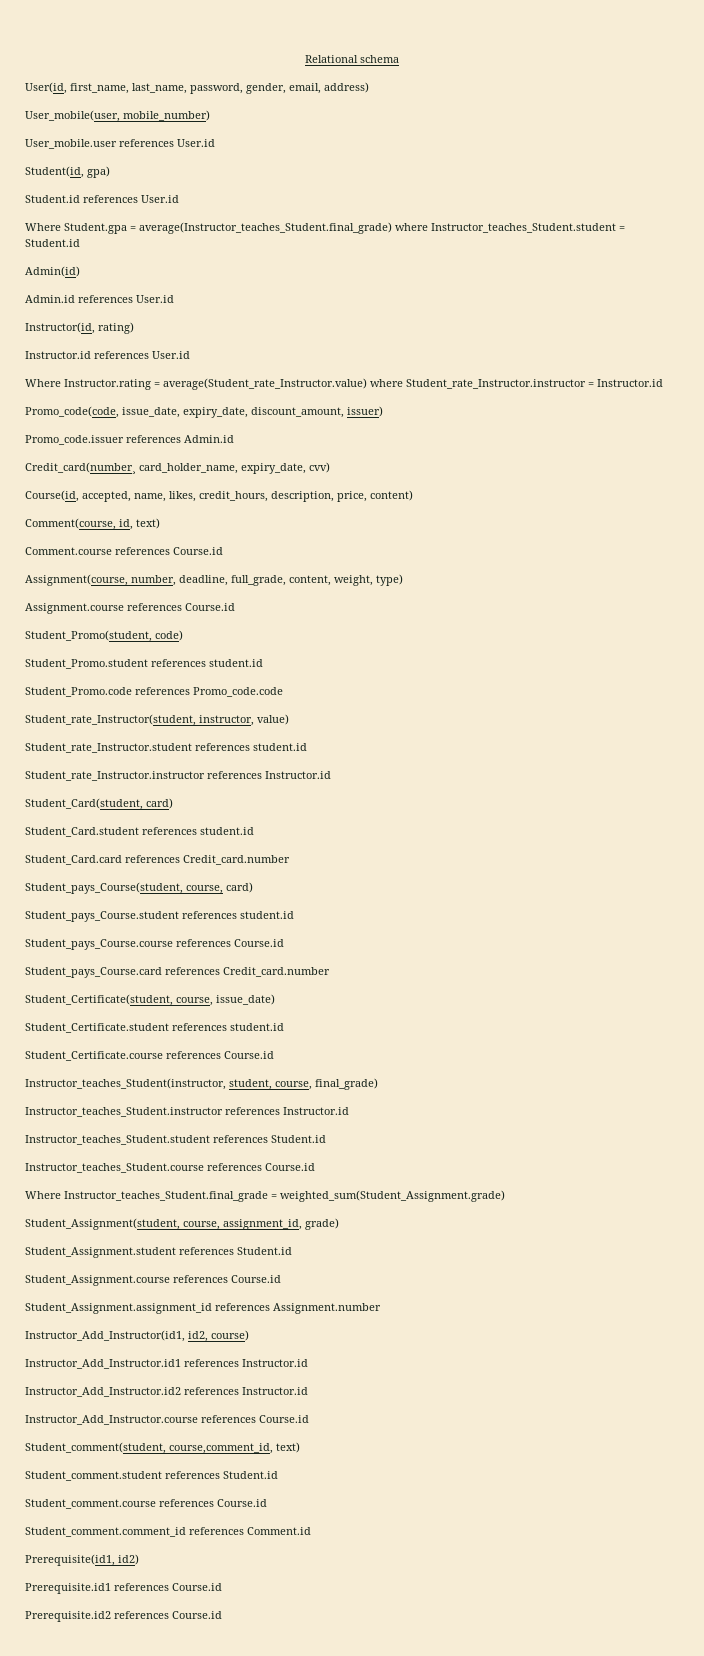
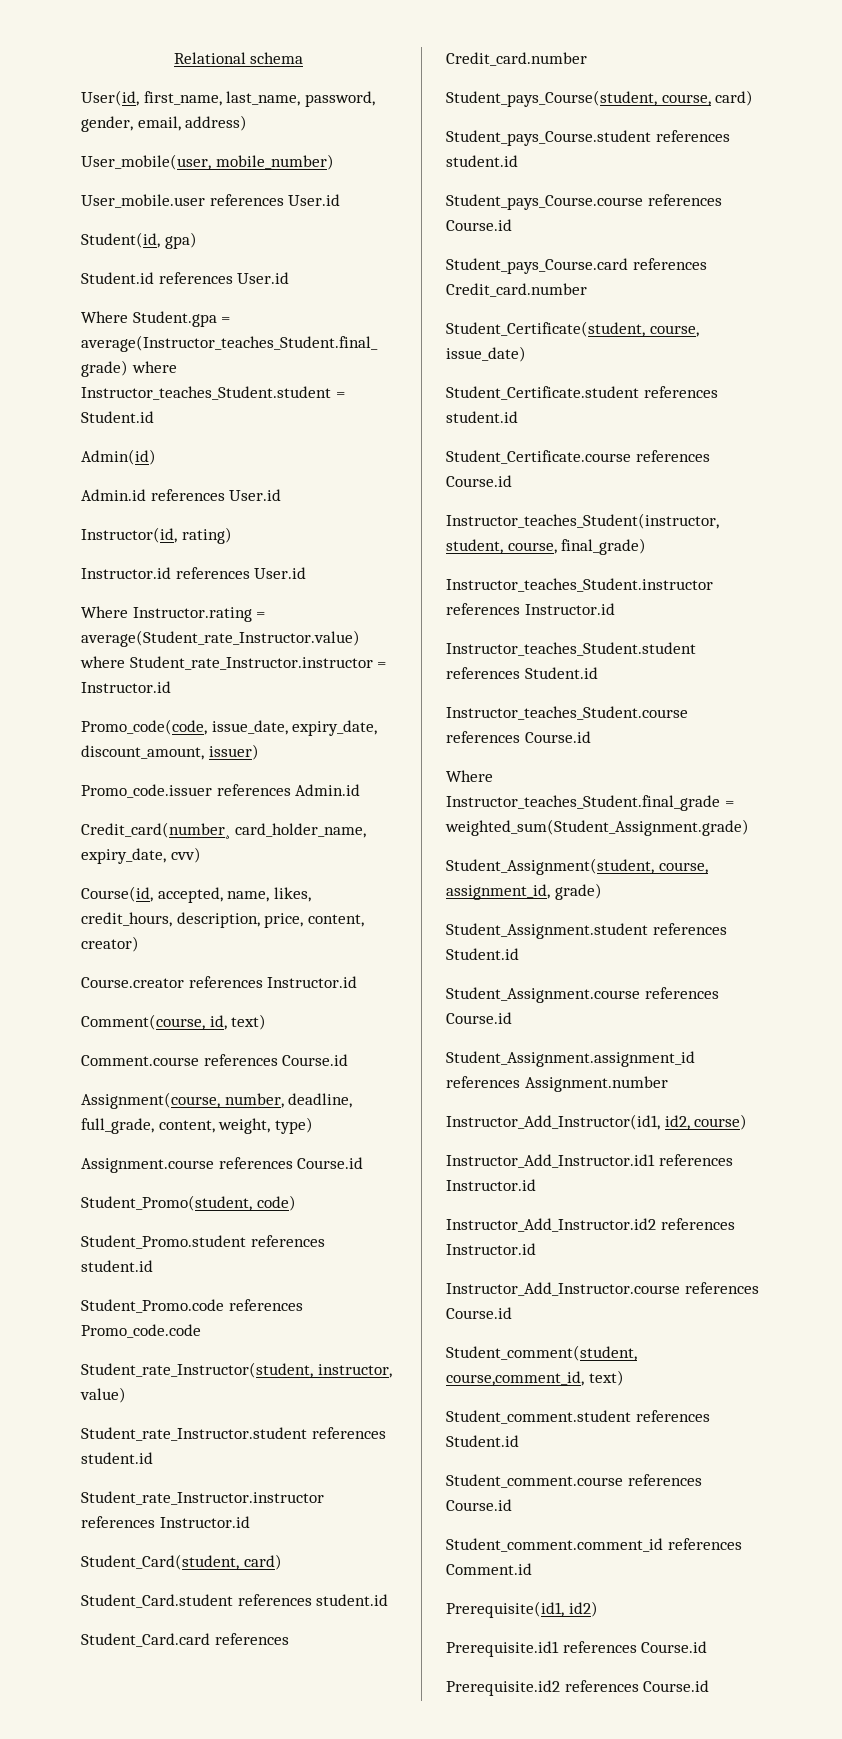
- Course(id, accepted, name, likes, credit_hours, description, price, content)
+ Course(id, accepted, name, likes, credit_hours, description, price, content, creator)
+ Course.creator references Instructor.id

